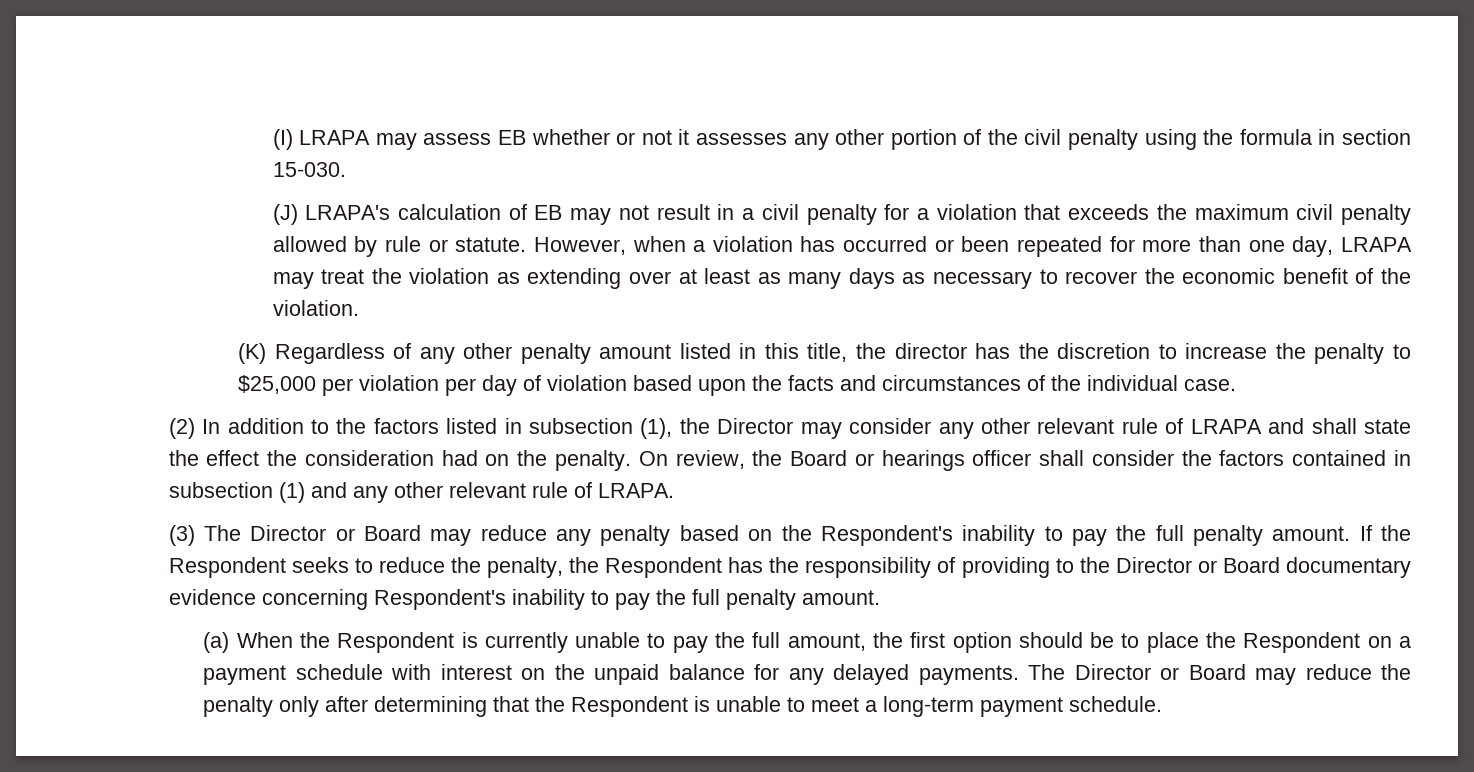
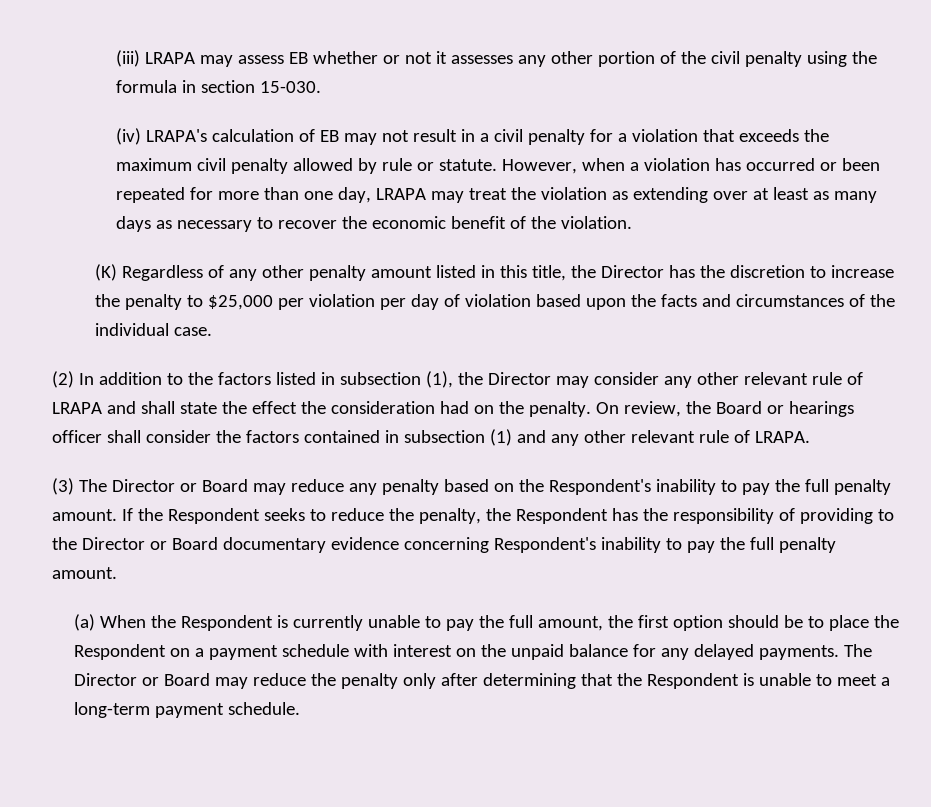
- (I) LRAPA may assess EB whether or not it assesses any other portion of the civil penalty using the formula in section 15-030.
+ (iii) LRAPA may assess EB whether or not it assesses any other portion of the civil penalty using the formula in section 15-030.
- (J) LRAPA's calculation of EB may not result in a civil penalty for a violation that exceeds the maximum civil penalty allowed by rule or statute.
+ (iv) LRAPA's calculation of EB may not result in a civil penalty for a violation that exceeds the maximum civil penalty allowed by rule or statute.
- (K) Regardless of any other penalty amount listed in this title, the director has the discretion to increase the penalty to $25,000 per violation per day of violation based upon the facts and circumstances of the individual case.
+ (K) Regardless of any other penalty amount listed in this title, the Director has the discretion to increase the penalty to $25,000 per violation per day of violation based upon the facts and circumstances of the individual case.

